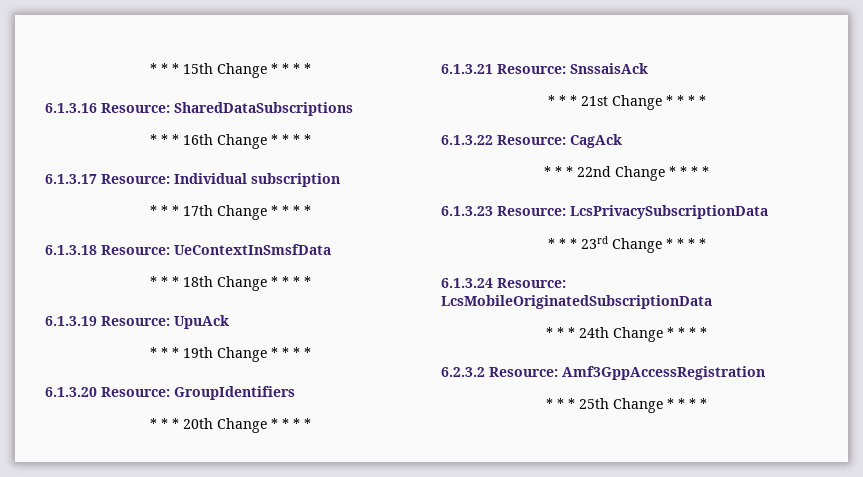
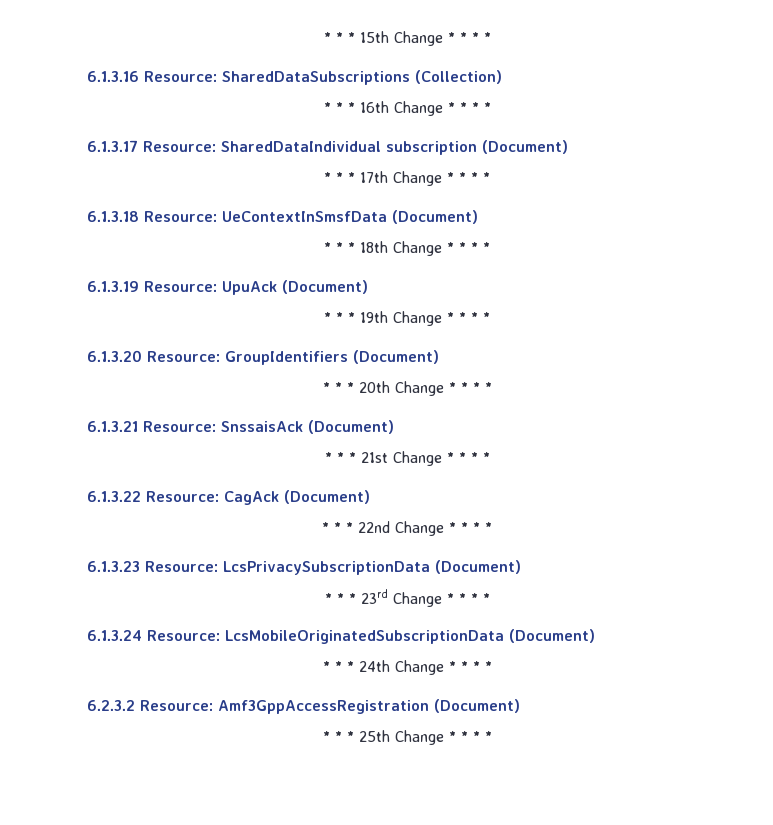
- 6.1.3.16 Resource: SharedDataSubscriptions
+ 6.1.3.16 Resource: SharedDataSubscriptions (Collection)
- 6.1.3.17 Resource: Individual subscription
+ 6.1.3.17 Resource: SharedDataIndividual subscription (Document)
- 6.1.3.18 Resource: UeContextInSmsfData
+ 6.1.3.18 Resource: UeContextInSmsfData (Document)
- 6.1.3.19 Resource: UpuAck
+ 6.1.3.19 Resource: UpuAck (Document)
- 6.1.3.20 Resource: GroupIdentifiers
+ 6.1.3.20 Resource: GroupIdentifiers (Document)
- 6.1.3.21 Resource: SnssaisAck
+ 6.1.3.21 Resource: SnssaisAck (Document)
- 6.1.3.22 Resource: CagAck
+ 6.1.3.22 Resource: CagAck (Document)
- 6.1.3.23 Resource: LcsPrivacySubscriptionData
+ 6.1.3.23 Resource: LcsPrivacySubscriptionData (Document)
- 6.1.3.24 Resource: LcsMobileOriginatedSubscriptionData
+ 6.1.3.24 Resource: LcsMobileOriginatedSubscriptionData (Document)
- 6.2.3.2 Resource: Amf3GppAccessRegistration
+ 6.2.3.2 Resource: Amf3GppAccessRegistration (Document)

